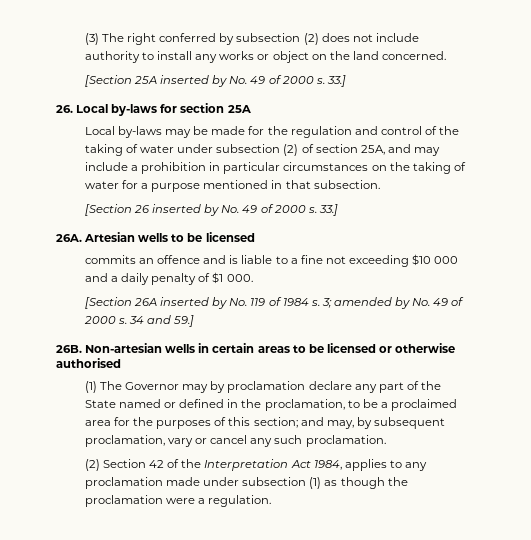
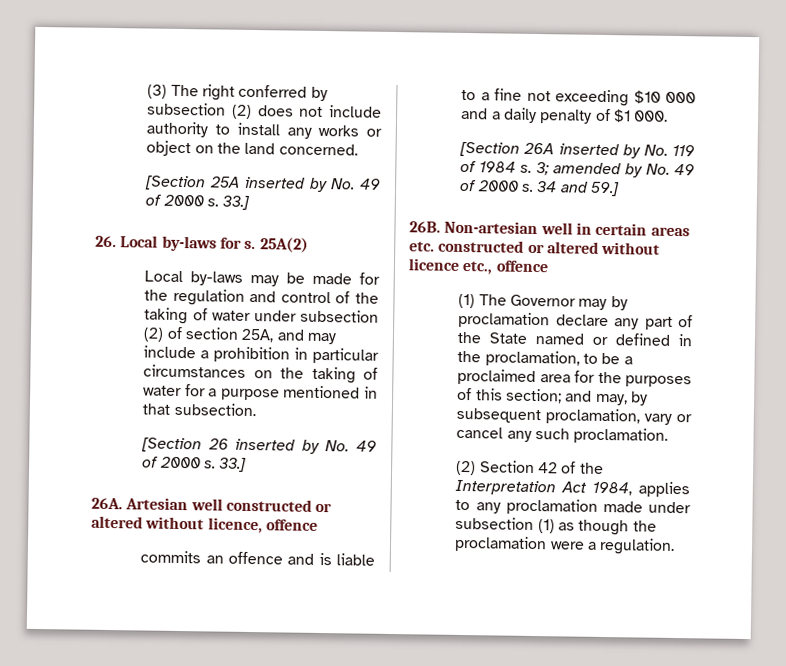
- 26. Local by-laws for section 25A
+ 26. Local by-laws for s. 25A(2)
- Artesian wells to be licensed
+ Artesian well constructed or altered without licence, offence
- Non-artesian wells in certain areas to be licensed or otherwise authorised
+ Non-artesian well in certain areas etc. constructed or altered without licence etc., offence

